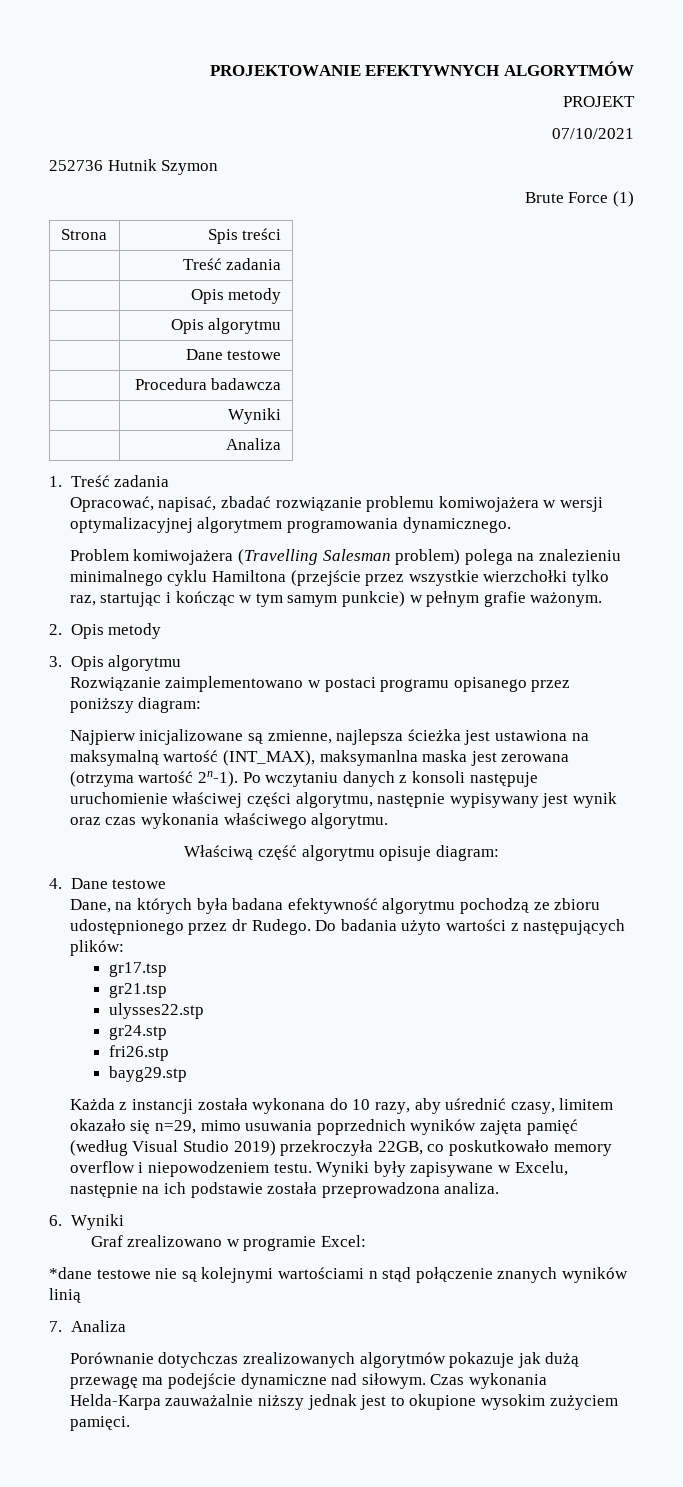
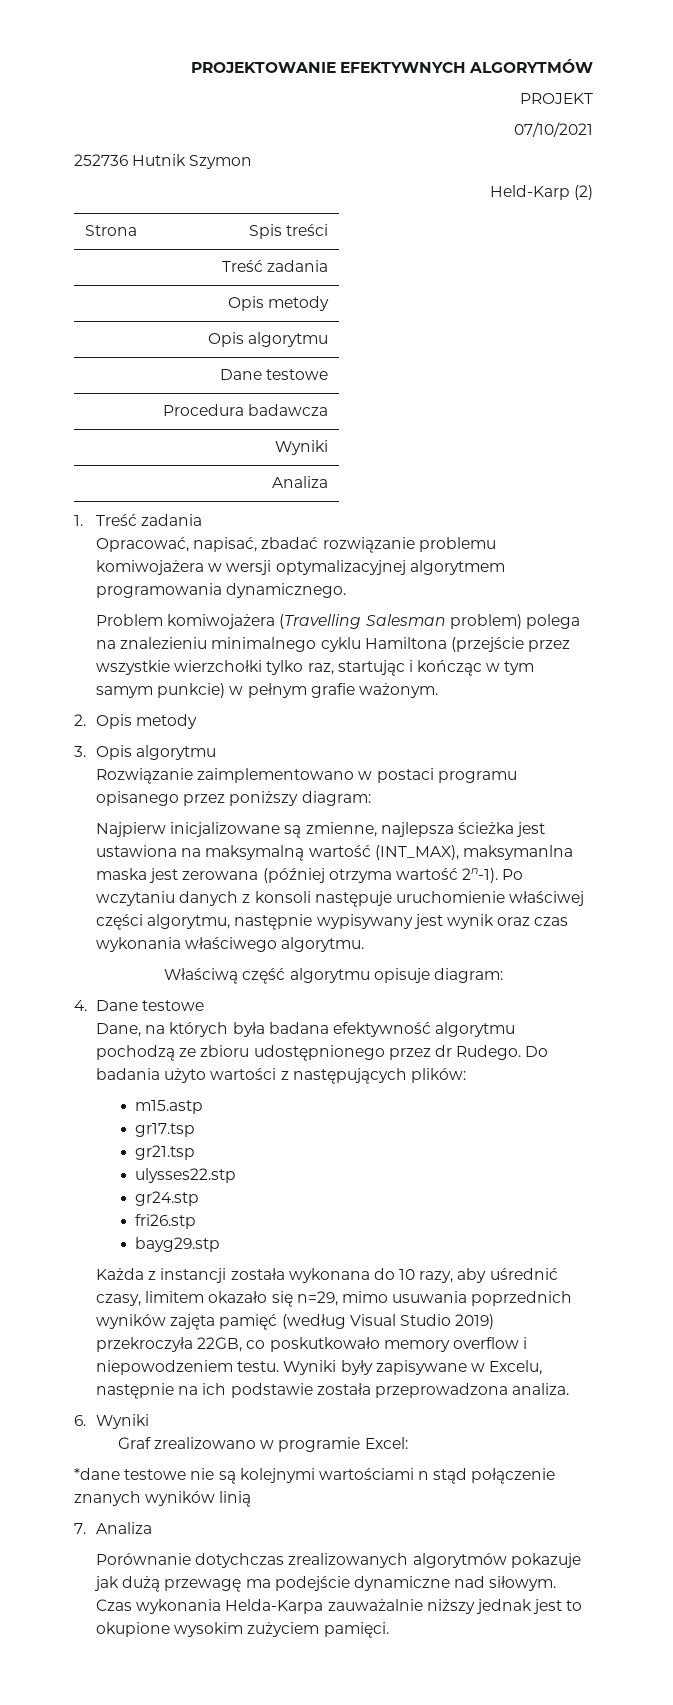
- Brute Force (1)
+ Held-Karp (2)
- Najpierw inicjalizowane są zmienne, najlepsza ścieżka jest ustawiona na maksymalną wartość (INT_MAX), maksymanlna maska jest zerowana (otrzyma wartość 2n-1).
+ Najpierw inicjalizowane są zmienne, najlepsza ścieżka jest ustawiona na maksymalną wartość (INT_MAX), maksymanlna maska jest zerowana (później otrzyma wartość 2n-1).
+ m15.astp

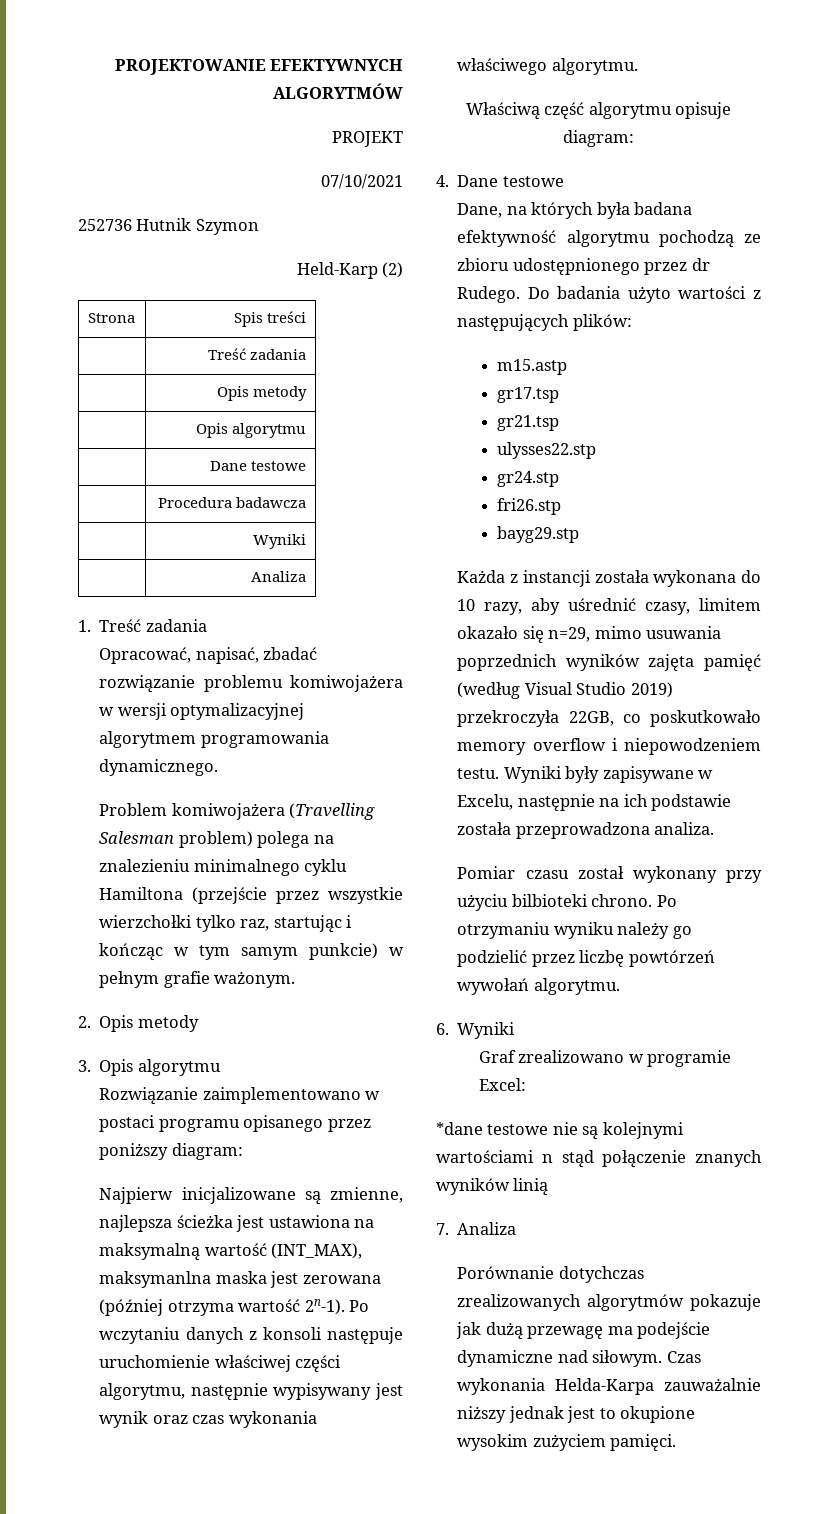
+ Pomiar czasu został wykonany przy użyciu bilbioteki chrono. Po otrzymaniu wyniku należy go podzielić przez liczbę powtórzeń wywołań algorytmu.

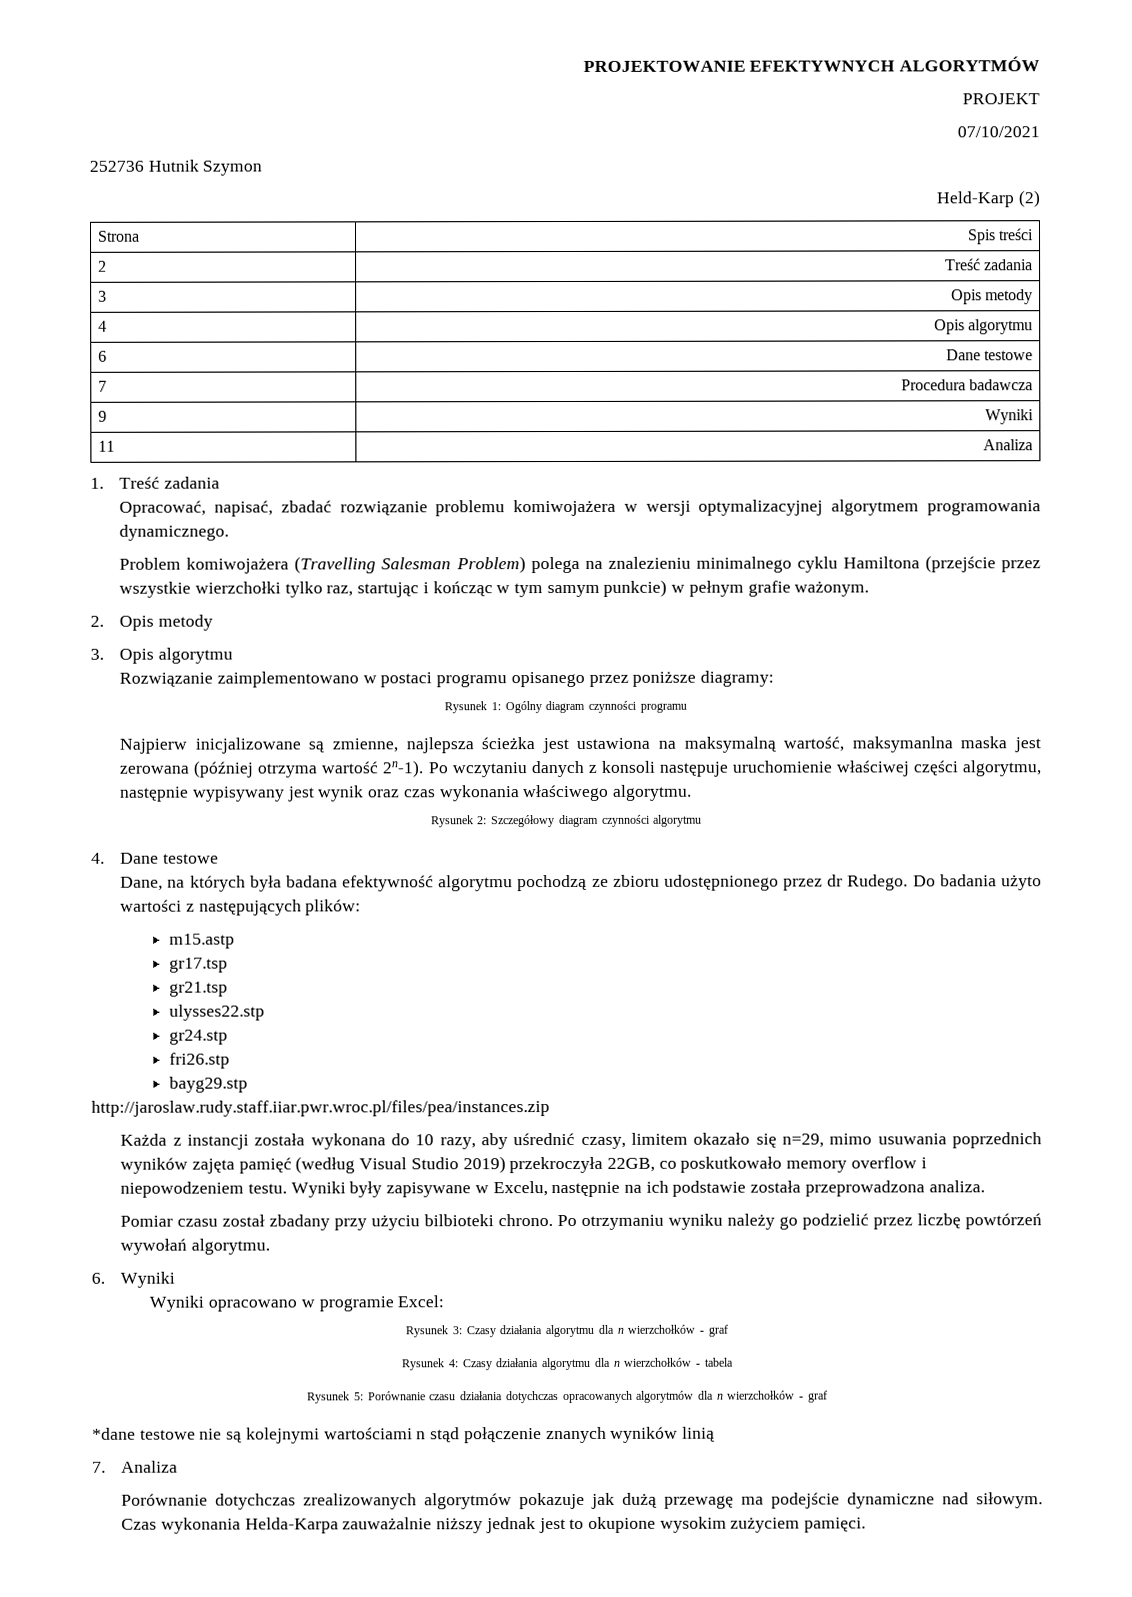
- | Treść zadania
- | Opis metody
- | Opis algorytmu
- | Dane testowe
- | Procedura badawcza
+ 2 | Treść zadania
+ 3 | Opis metody
+ 4 | Opis algorytmu
+ 6 | Dane testowe
+ 7 | Procedura badawcza
- | Wyniki
- | Analiza
+ 9 | Wyniki
+ 11 | Analiza
- Problem komiwojażera (Travelling Salesman problem) polega na znalezieniu minimalnego cyklu Hamiltona (przejście przez wszystkie wierzchołki tylko raz, startując i kończąc w tym samym punkcie) w pełnym grafie ważonym.
+ Problem komiwojażera (Travelling Salesman Problem) polega na znalezieniu minimalnego cyklu Hamiltona (przejście przez wszystkie wierzchołki tylko raz, startując i kończąc w tym samym punkcie) w pełnym grafie ważonym.
- Rozwiązanie zaimplementowano w postaci programu opisanego przez poniższy diagram:
+ Rozwiązanie zaimplementowano w postaci programu opisanego przez poniższe diagramy:
+ Rysunek 1: Ogólny diagram czynności programu
- Najpierw inicjalizowane są zmienne, najlepsza ścieżka jest ustawiona na maksymalną wartość (INT_MAX), maksymanlna maska jest zerowana (później otrzyma wartość 2n-1).
+ Najpierw inicjalizowane są zmienne, najlepsza ścieżka jest ustawiona na maksymalną wartość, maksymanlna maska jest zerowana (później otrzyma wartość 2n-1).
- Właściwą część algorytmu opisuje diagram:
+ Rysunek 2: Szczegółowy diagram czynności algorytmu
+ http://jaroslaw.rudy.staff.iiar.pwr.wroc.pl/files/pea/instances.zip
- Pomiar czasu został wykonany przy użyciu bilbioteki chrono.
+ Pomiar czasu został zbadany przy użyciu bilbioteki chrono.
- Graf zrealizowano w programie Excel:
+ Wyniki opracowano w programie Excel:
+ Rysunek 3: Czasy działania algorytmu dla n wierzchołków - graf
+ Rysunek 4: Czasy działania algorytmu dla n wierzchołków - tabela
+ Rysunek 5: Porównanie czasu działania dotychczas opracowanych algorytmów dla n wierzchołków - graf

